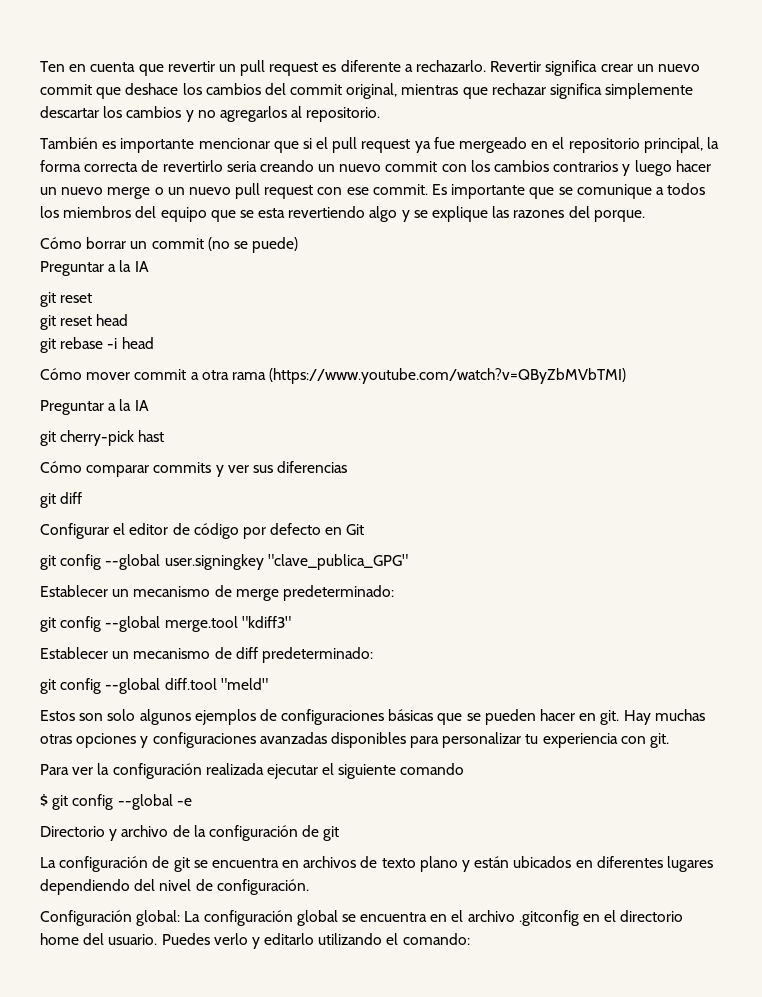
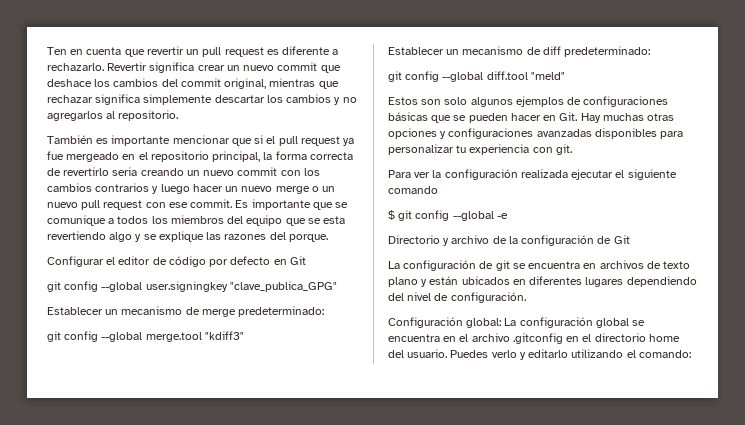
- Cómo borrar un commit (no se puede)
- Preguntar a la IA
- git reset
- git reset head
- git rebase -i head
- Cómo mover commit a otra rama (https://www.youtube.com/watch?v=QByZbMVbTMI)
- Preguntar a la IA
- git cherry-pick hast
- Cómo comparar commits y ver sus diferencias
- git diff
- Estos son solo algunos ejemplos de configuraciones básicas que se pueden hacer en git. Hay muchas otras opciones y configuraciones avanzadas disponibles para personalizar tu experiencia con git.
+ Estos son solo algunos ejemplos de configuraciones básicas que se pueden hacer en Git. Hay muchas otras opciones y configuraciones avanzadas disponibles para personalizar tu experiencia con git.
- Directorio y archivo de la configuración de git
+ Directorio y archivo de la configuración de Git

